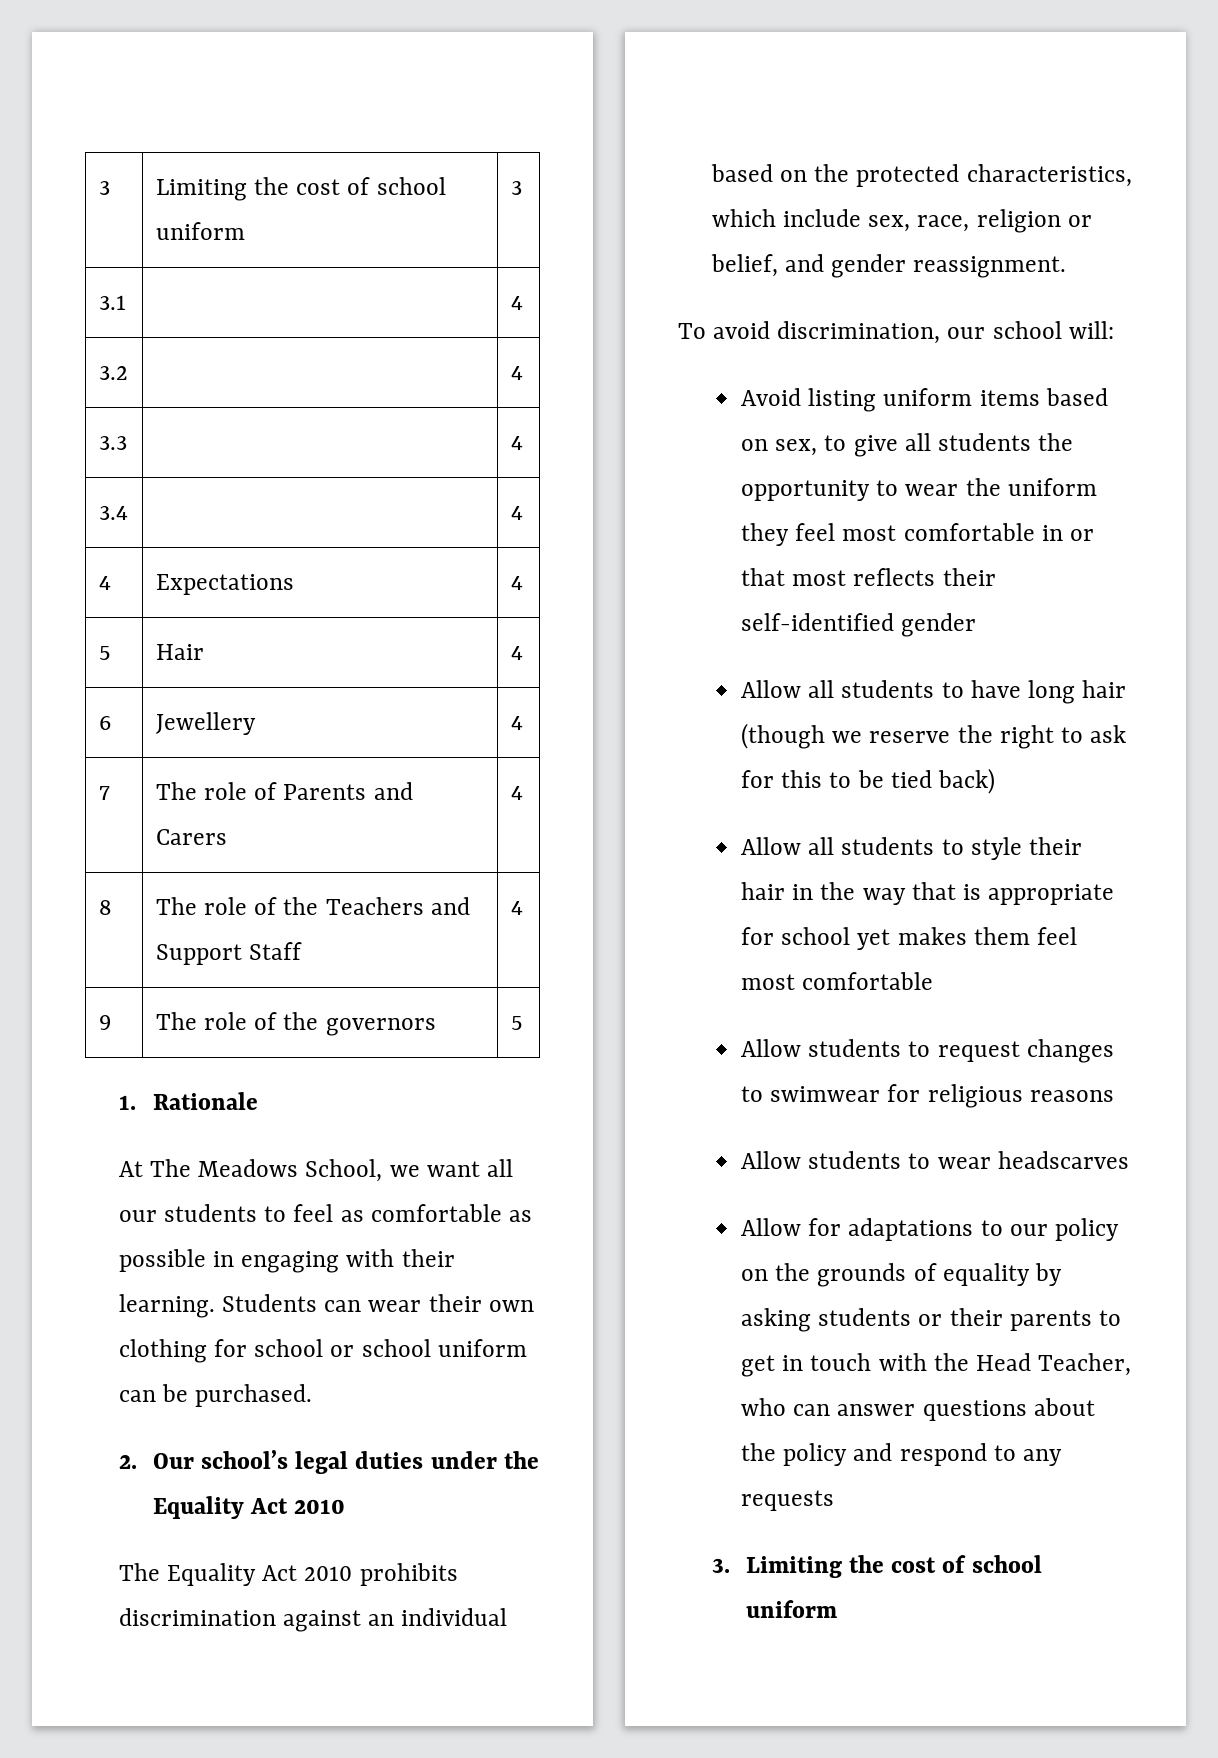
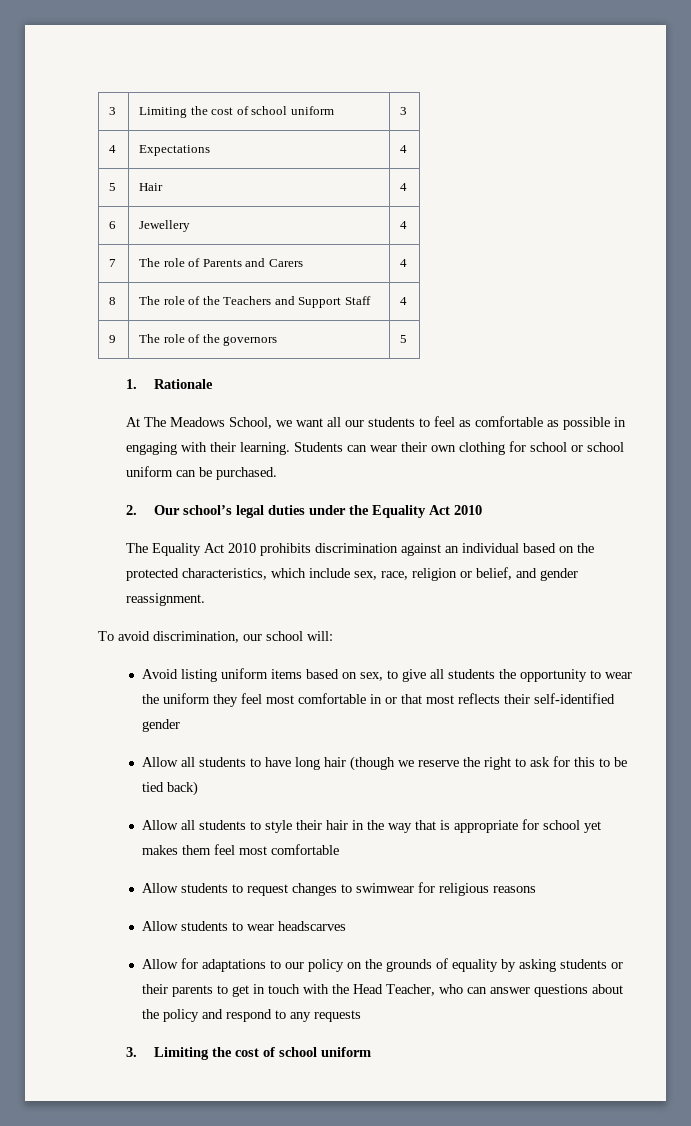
- 3.1 | | 4
- 3.2 | | 4
- 3.3 | | 4
- 3.4 | | 4

